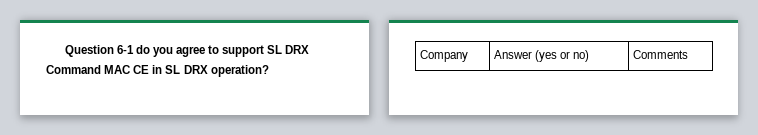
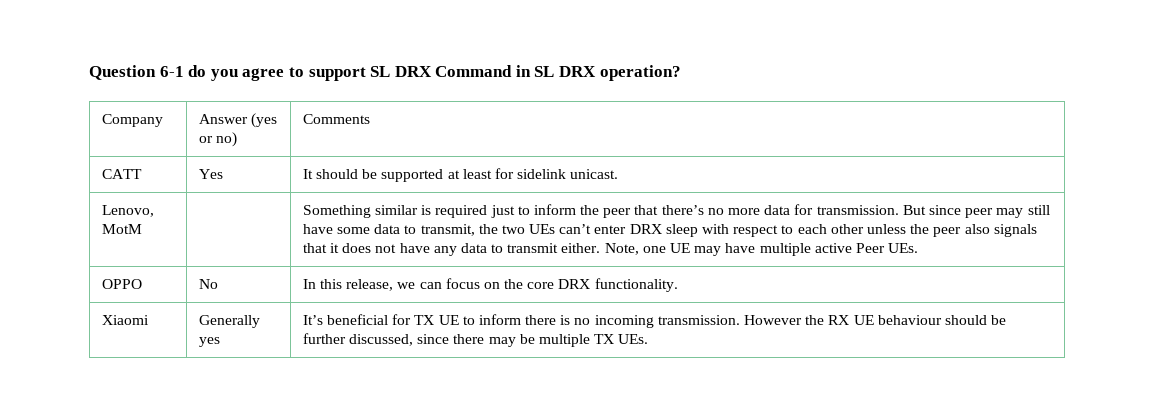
- Question 6-1 do you agree to support SL DRX Command MAC CE in SL DRX operation?
+ Question 6-1 do you agree to support SL DRX Command in SL DRX operation?
+ CATT | Yes | It should be supported at least for sidelink unicast.
+ Lenovo, MotM | | Something similar is required just to inform the peer that there’s no more data for transmission. But since peer may still have some data to transmit, the two UEs can’t enter DRX sleep with respect to each other unless the peer also signals that it does not have any data to transmit either. Note, one UE may have multiple active Peer UEs.
+ OPPO | No | In this release, we can focus on the core DRX functionality.
+ Xiaomi | Generally yes | It’s beneficial for TX UE to inform there is no incoming transmission. However the RX UE behaviour should be further discussed, since there may be multiple TX UEs.

